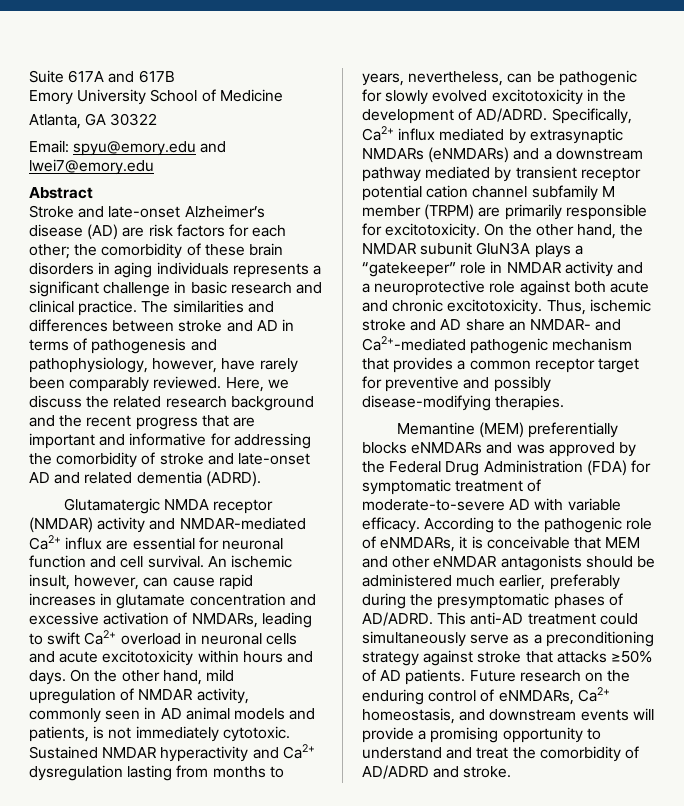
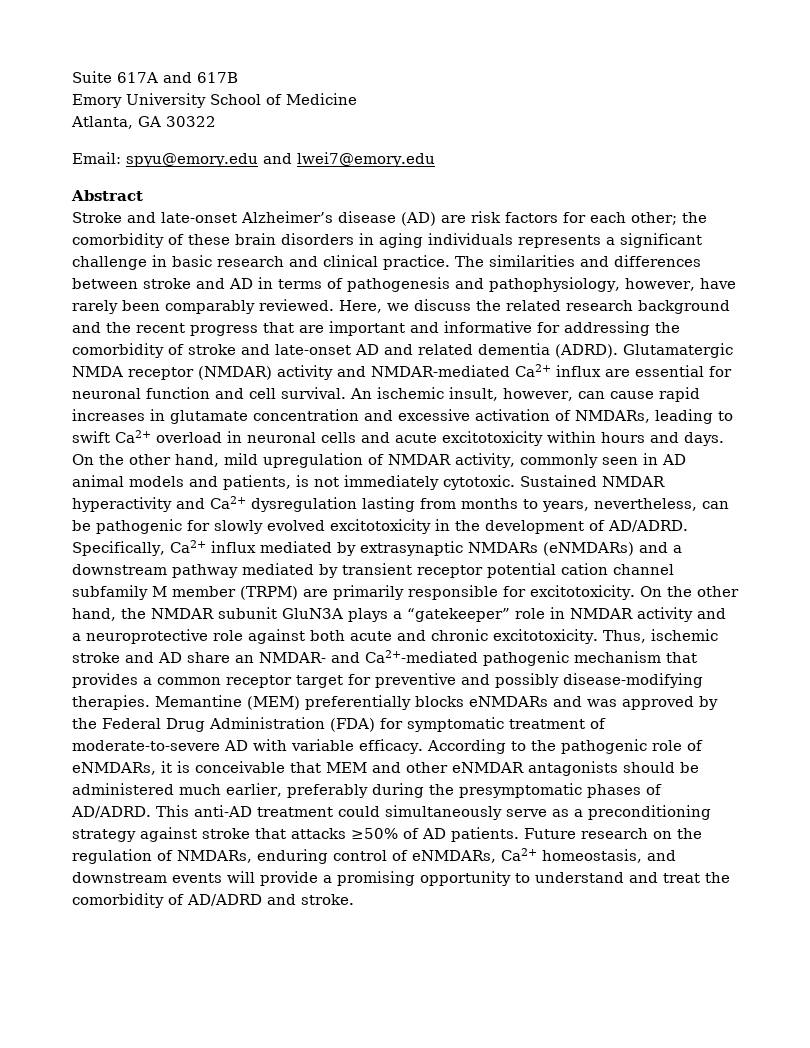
- Here, we discuss the related research background and the recent progress that are important and informative for addressing the comorbidity of stroke and late-onset AD and related dementia (ADRD).
- Glutamatergic NMDA receptor (NMDAR) activity and NMDAR-mediated Ca2+ influx are essential for neuronal function and cell survival.
+ Here, we discuss the related research background and the recent progress that are important and informative for addressing the comorbidity of stroke and late-onset AD and related dementia (ADRD). Glutamatergic NMDA receptor (NMDAR) activity and NMDAR-mediated Ca2+ influx are essential for neuronal function and cell survival.
- Thus, ischemic stroke and AD share an NMDAR- and Ca2+-mediated pathogenic mechanism that provides a common receptor target for preventive and possibly disease-modifying therapies.
- Memantine (MEM) preferentially blocks eNMDARs and was approved by the Federal Drug Administration (FDA) for symptomatic treatment of moderate-to-severe AD with variable efficacy.
+ Thus, ischemic stroke and AD share an NMDAR- and Ca2+-mediated pathogenic mechanism that provides a common receptor target for preventive and possibly disease-modifying therapies. Memantine (MEM) preferentially blocks eNMDARs and was approved by the Federal Drug Administration (FDA) for symptomatic treatment of moderate-to-severe AD with variable efficacy.
- Future research on the enduring control of eNMDARs, Ca2+ homeostasis, and downstream events will provide a promising opportunity to understand and treat the comorbidity of AD/ADRD and stroke.
+ Future research on the regulation of NMDARs, enduring control of eNMDARs, Ca2+ homeostasis, and downstream events will provide a promising opportunity to understand and treat the comorbidity of AD/ADRD and stroke.

